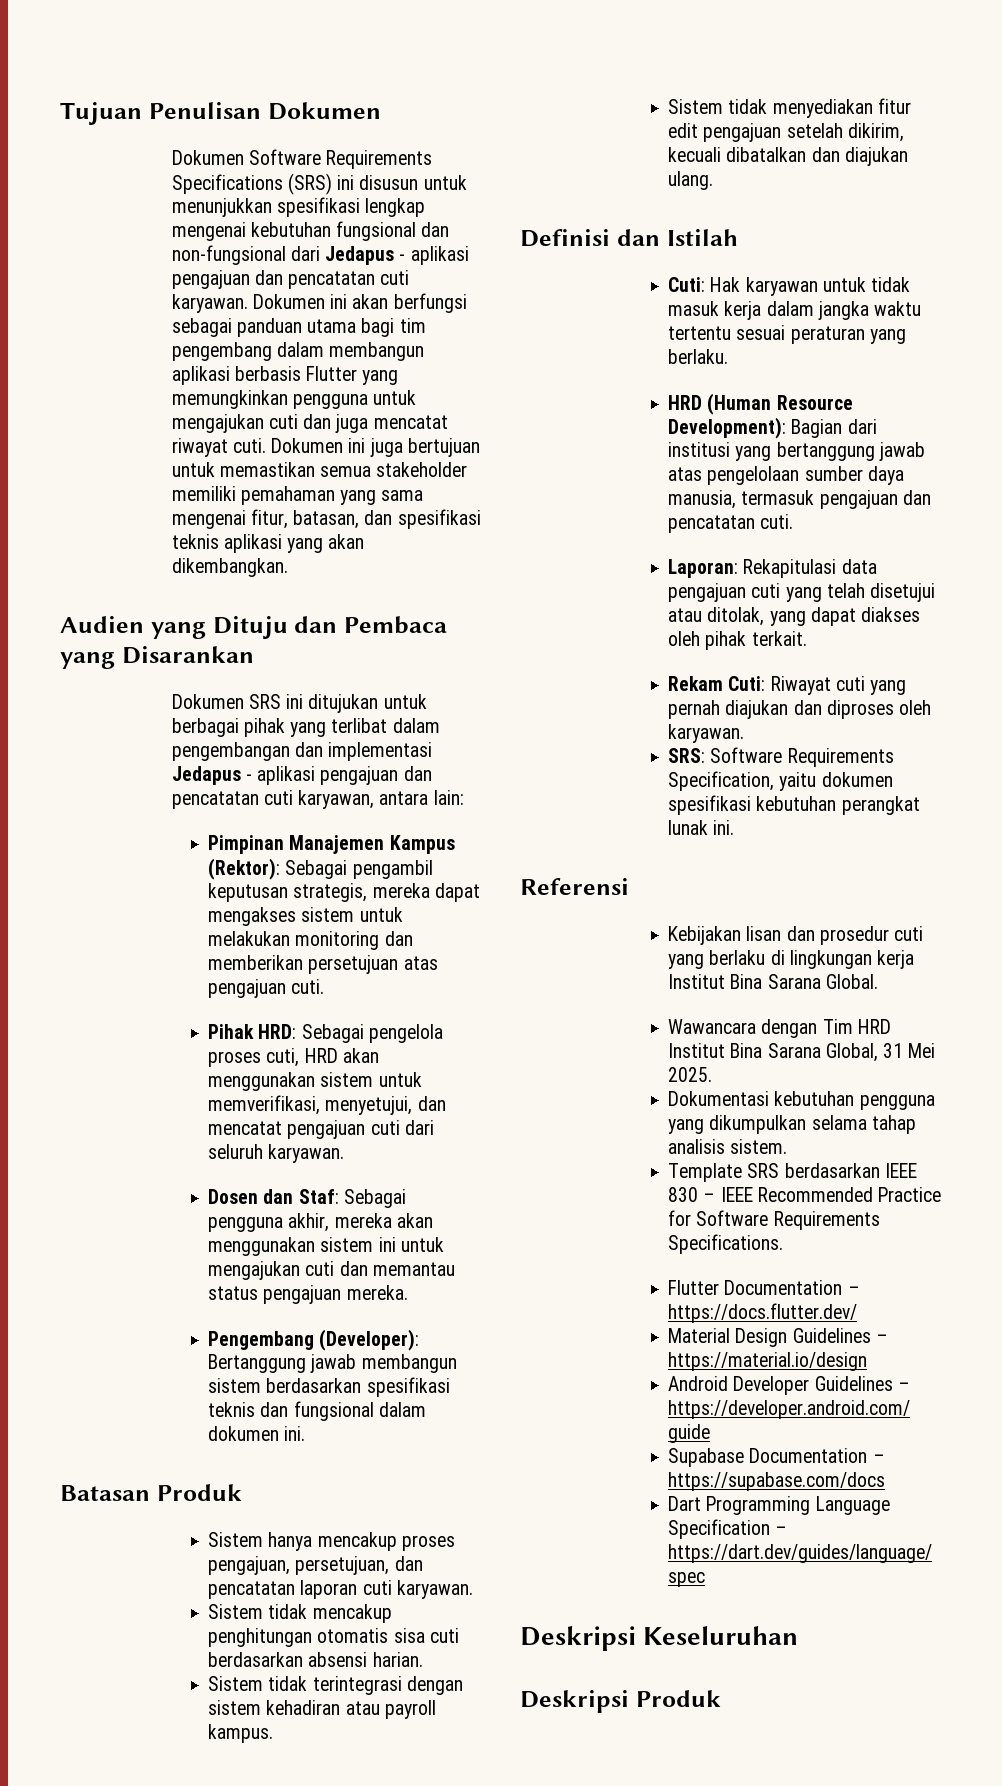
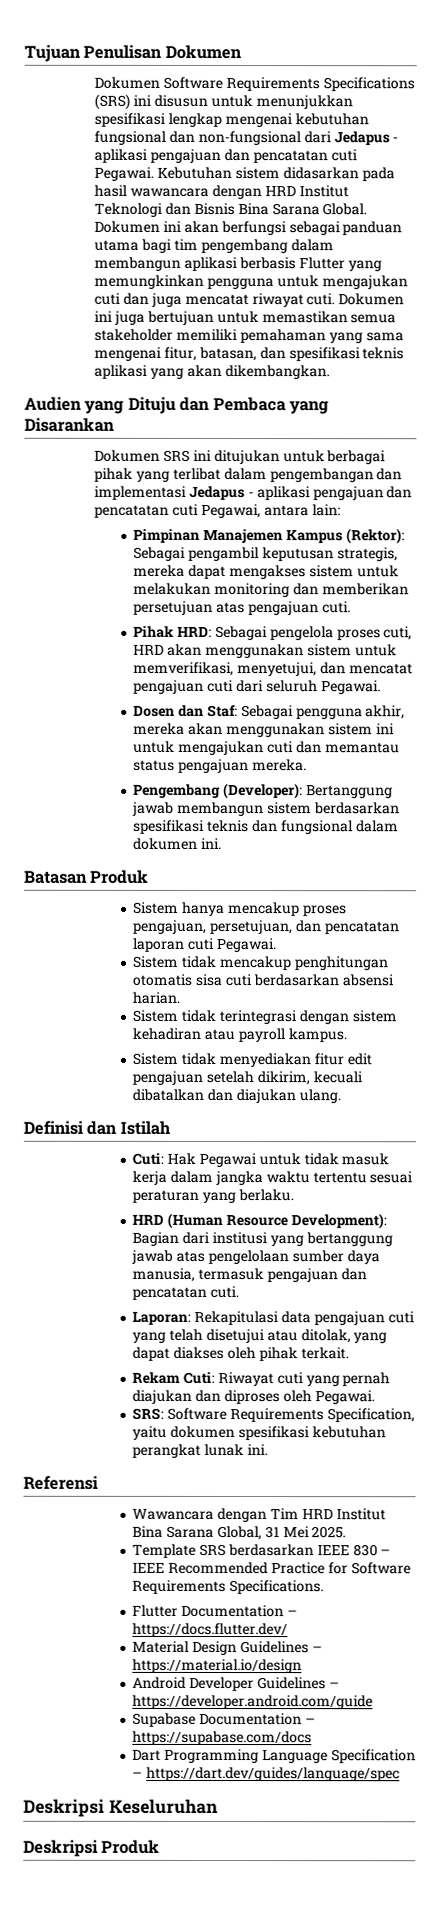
- Dokumen Software Requirements Specifications (SRS) ini disusun untuk menunjukkan spesifikasi lengkap mengenai kebutuhan fungsional dan non-fungsional dari Jedapus - aplikasi pengajuan dan pencatatan cuti karyawan.
+ Dokumen Software Requirements Specifications (SRS) ini disusun untuk menunjukkan spesifikasi lengkap mengenai kebutuhan fungsional dan non-fungsional dari Jedapus - aplikasi pengajuan dan pencatatan cuti Pegawai. Kebutuhan sistem didasarkan pada hasil wawancara dengan HRD Institut Teknologi dan Bisnis Bina Sarana Global.
- Dokumen SRS ini ditujukan untuk berbagai pihak yang terlibat dalam pengembangan dan implementasi Jedapus - aplikasi pengajuan dan pencatatan cuti karyawan, antara lain:
+ Dokumen SRS ini ditujukan untuk berbagai pihak yang terlibat dalam pengembangan dan implementasi Jedapus - aplikasi pengajuan dan pencatatan cuti Pegawai, antara lain:
- Pihak HRD: Sebagai pengelola proses cuti, HRD akan menggunakan sistem untuk memverifikasi, menyetujui, dan mencatat pengajuan cuti dari seluruh karyawan.
+ Pihak HRD: Sebagai pengelola proses cuti, HRD akan menggunakan sistem untuk memverifikasi, menyetujui, dan mencatat pengajuan cuti dari seluruh Pegawai.
- Sistem hanya mencakup proses pengajuan, persetujuan, dan pencatatan laporan cuti karyawan.
+ Sistem hanya mencakup proses pengajuan, persetujuan, dan pencatatan laporan cuti Pegawai.
- Cuti: Hak karyawan untuk tidak masuk kerja dalam jangka waktu tertentu sesuai peraturan yang berlaku.
+ Cuti: Hak Pegawai untuk tidak masuk kerja dalam jangka waktu tertentu sesuai peraturan yang berlaku.
- Rekam Cuti: Riwayat cuti yang pernah diajukan dan diproses oleh karyawan.
+ Rekam Cuti: Riwayat cuti yang pernah diajukan dan diproses oleh Pegawai.
- Kebijakan lisan dan prosedur cuti yang berlaku di lingkungan kerja Institut Bina Sarana Global.
- Dokumentasi kebutuhan pengguna yang dikumpulkan selama tahap analisis sistem.

